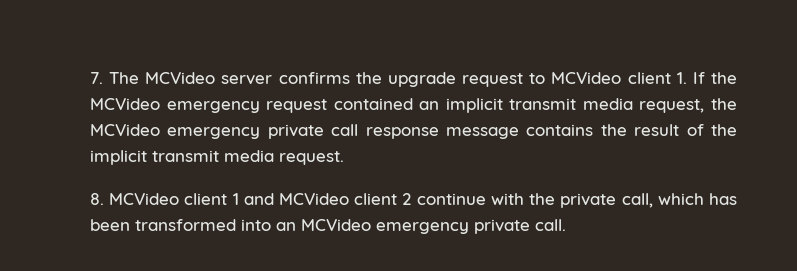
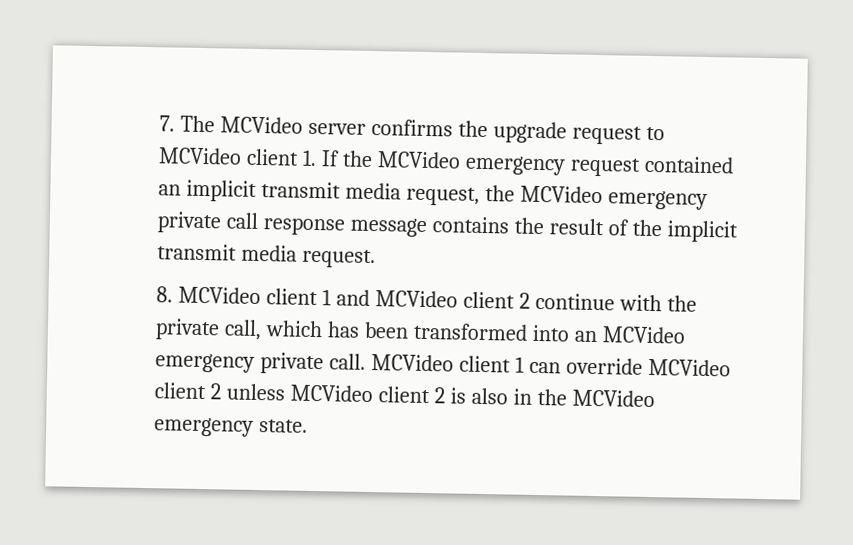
+ MCVideo client 1 can override MCVideo client 2 unless MCVideo client 2 is also in the MCVideo emergency state.

